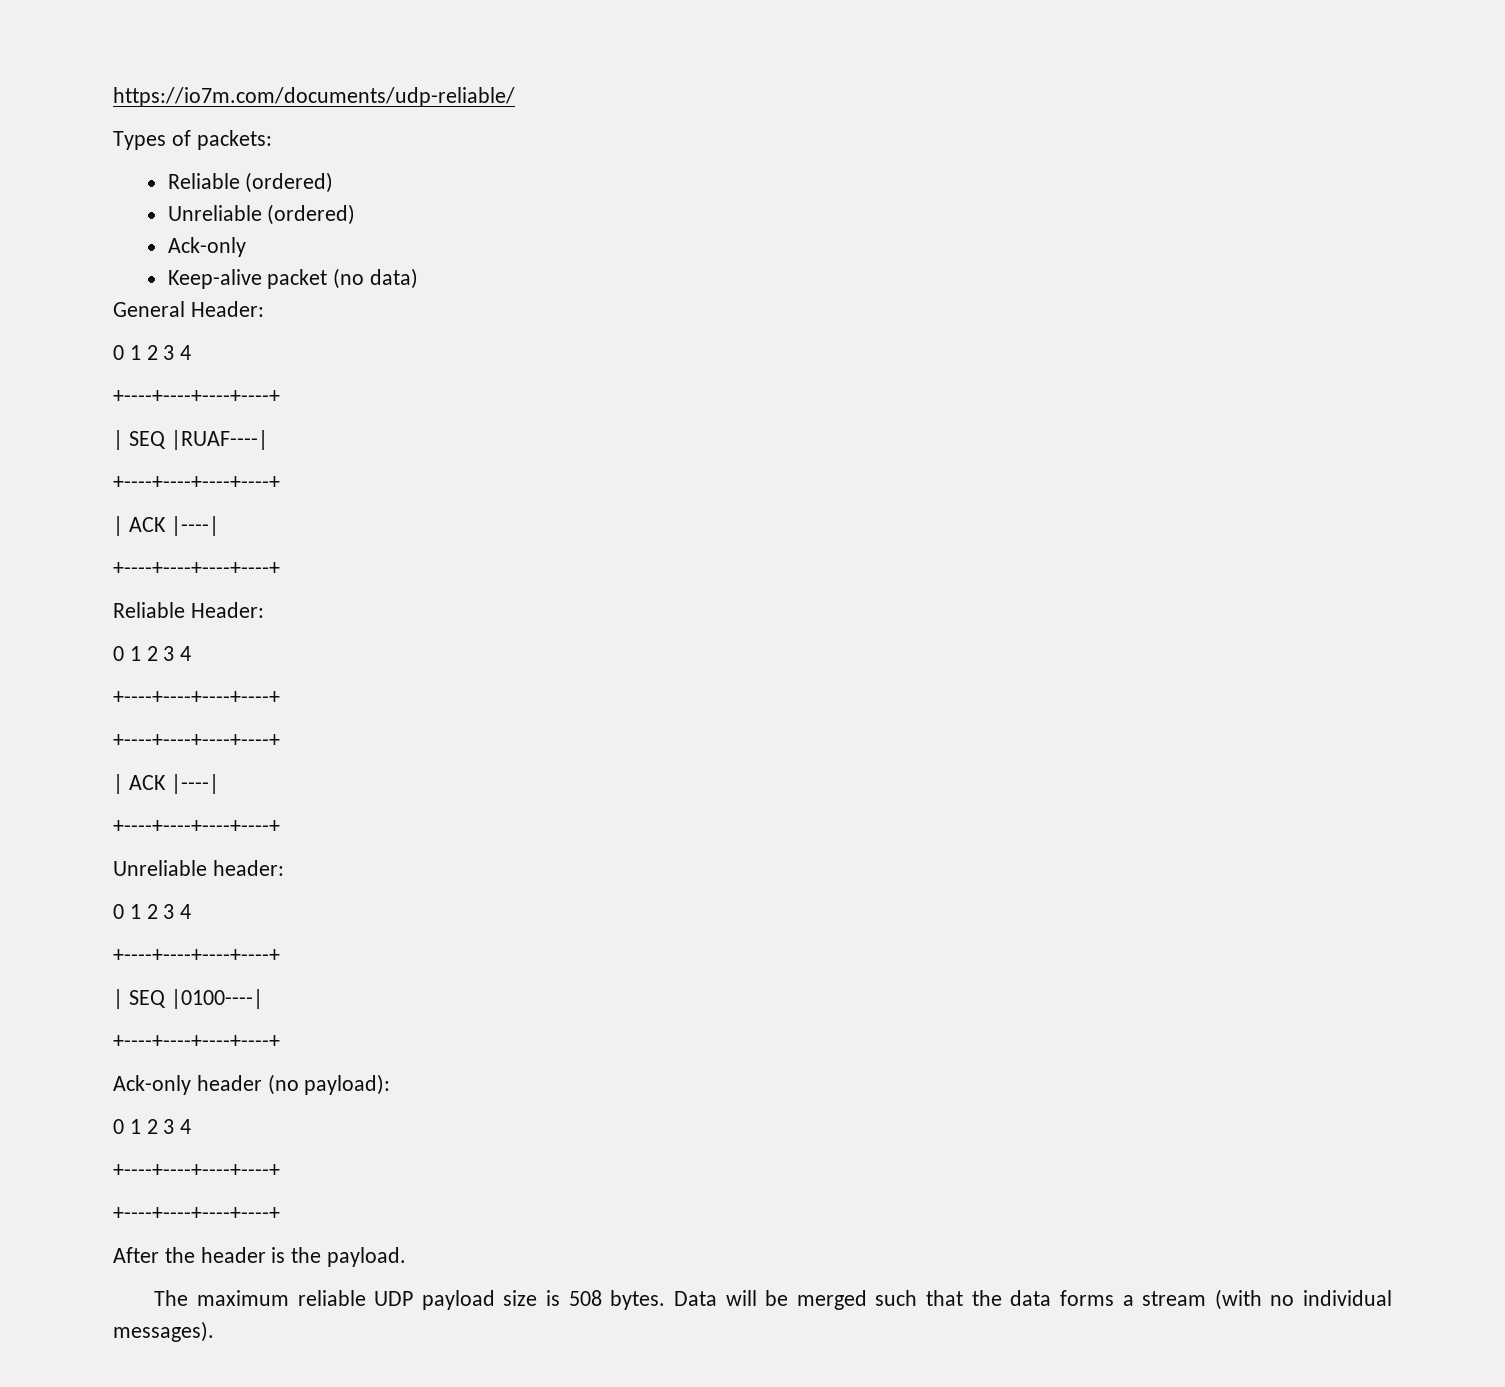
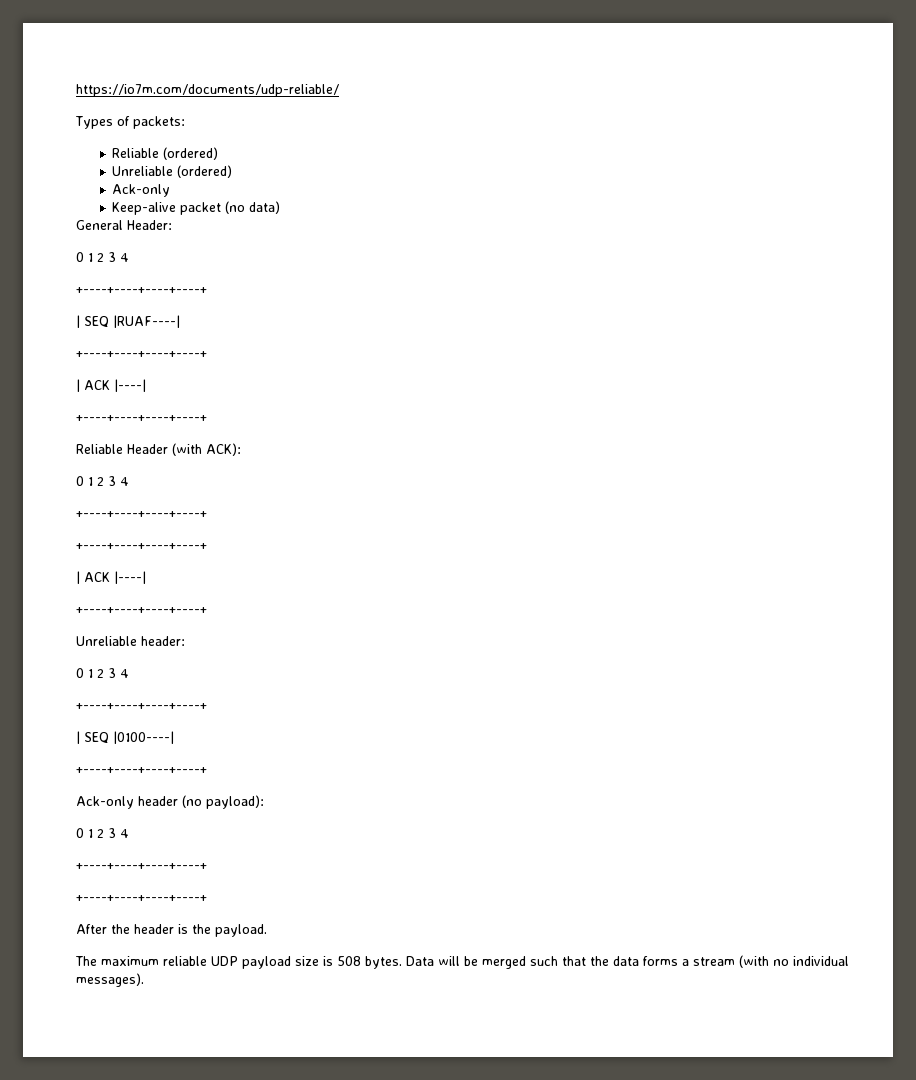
- Reliable Header:
+ Reliable Header (with ACK):

